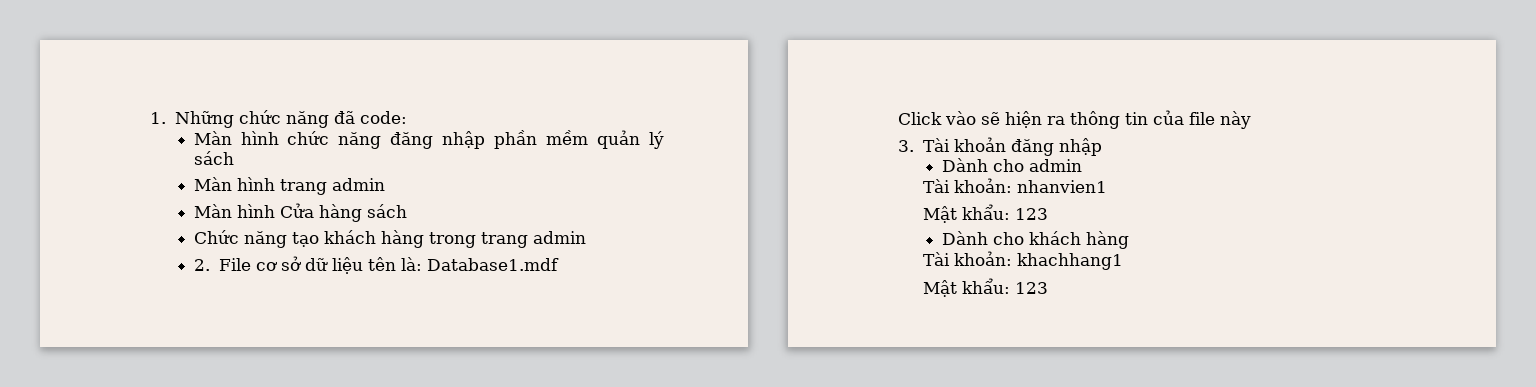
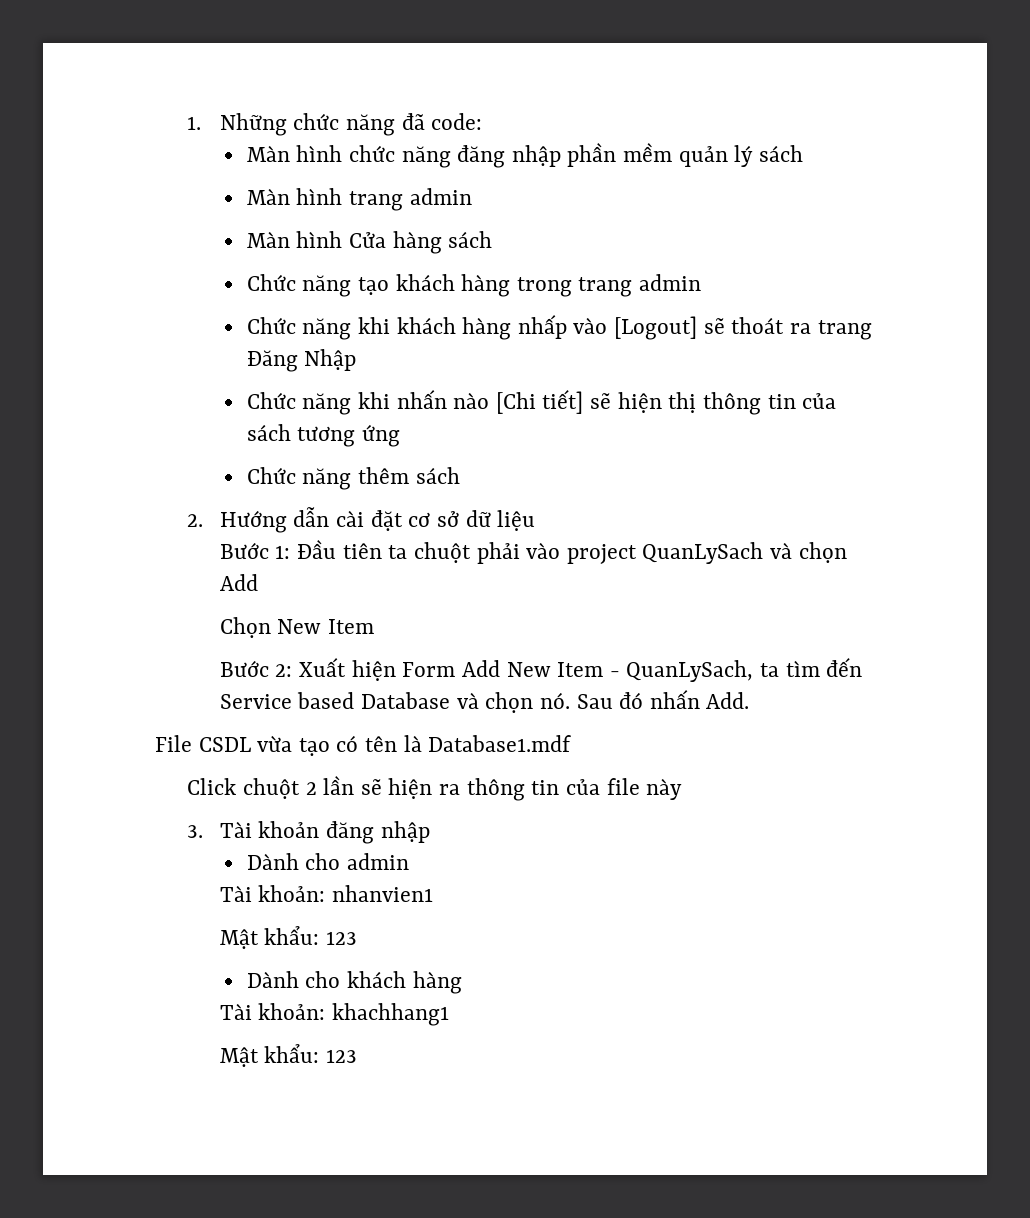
- 2. File cơ sở dữ liệu tên là: Database1.mdf
+ Chức năng khi khách hàng nhấp vào [Logout] sẽ thoát ra trang Đăng Nhập
+ Chức năng khi nhấn nào [Chi tiết] sẽ hiện thị thông tin của sách tương ứng
+ Chức năng thêm sách
+ 2. Hướng dẫn cài đặt cơ sở dữ liệu
+ Bước 1: Đầu tiên ta chuột phải vào project QuanLySach và chọn Add
+ Chọn New Item
+ Bước 2: Xuất hiện Form Add New Item - QuanLySach, ta tìm đến Service based Database và chọn nó. Sau đó nhấn Add.
+ File CSDL vừa tạo có tên là Database1.mdf
- Click vào sẽ hiện ra thông tin của file này
+ Click chuột 2 lần sẽ hiện ra thông tin của file này

